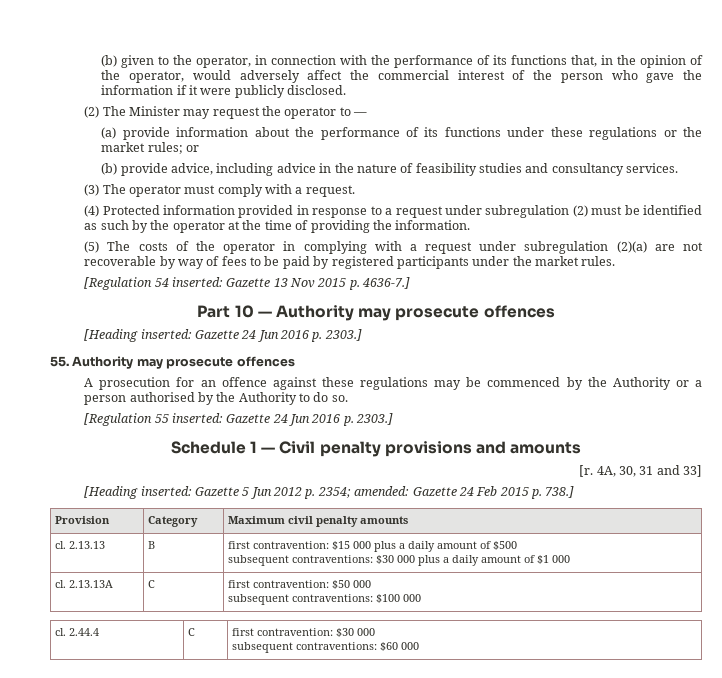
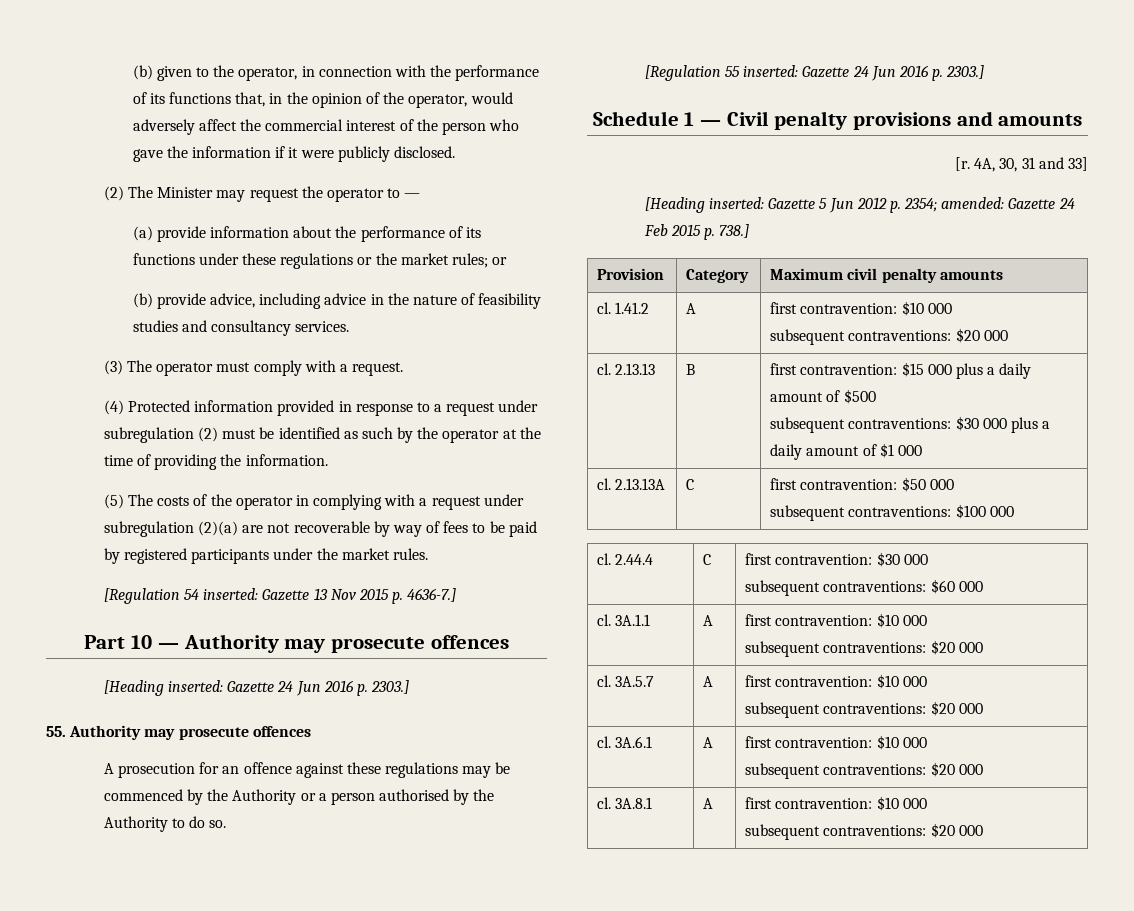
+ cl. 1.41.2 | A | first contravention: $10 000
+ subsequent contraventions: $20 000
+ cl. 3A.1.1 | A | first contravention: $10 000
+ subsequent contraventions: $20 000
+ cl. 3A.5.7 | A | first contravention: $10 000
+ subsequent contraventions: $20 000
+ cl. 3A.6.1 | A | first contravention: $10 000
+ subsequent contraventions: $20 000
+ cl. 3A.8.1 | A | first contravention: $10 000
+ subsequent contraventions: $20 000

